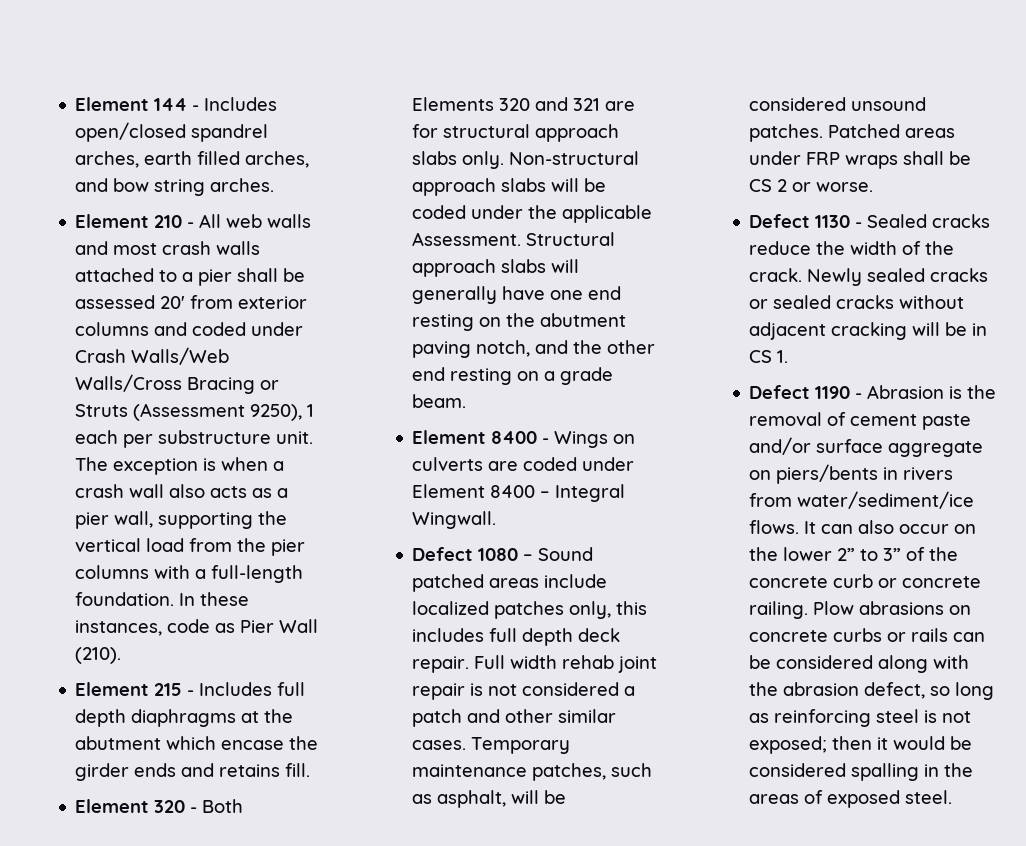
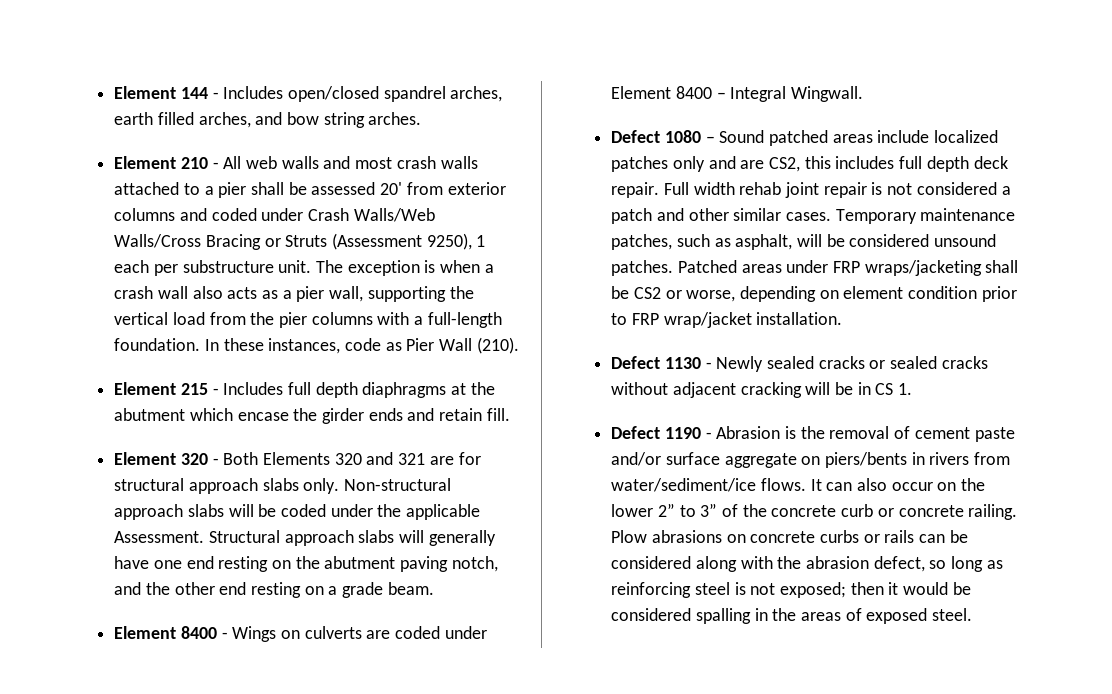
- Element 215 - Includes full depth diaphragms at the abutment which encase the girder ends and retains fill.
+ Element 215 - Includes full depth diaphragms at the abutment which encase the girder ends and retain fill.
- Defect 1080 – Sound patched areas include localized patches only, this includes full depth deck repair.
+ Defect 1080 – Sound patched areas include localized patches only and are CS2, this includes full depth deck repair.
- Patched areas under FRP wraps shall be CS 2 or worse.
- Defect 1130 - Sealed cracks reduce the width of the crack. Newly sealed cracks or sealed cracks without adjacent cracking will be in CS 1.
+ Patched areas under FRP wraps/jacketing shall be CS2 or worse, depending on element condition prior to FRP wrap/jacket installation.
+ Defect 1130 - Newly sealed cracks or sealed cracks without adjacent cracking will be in CS 1.

